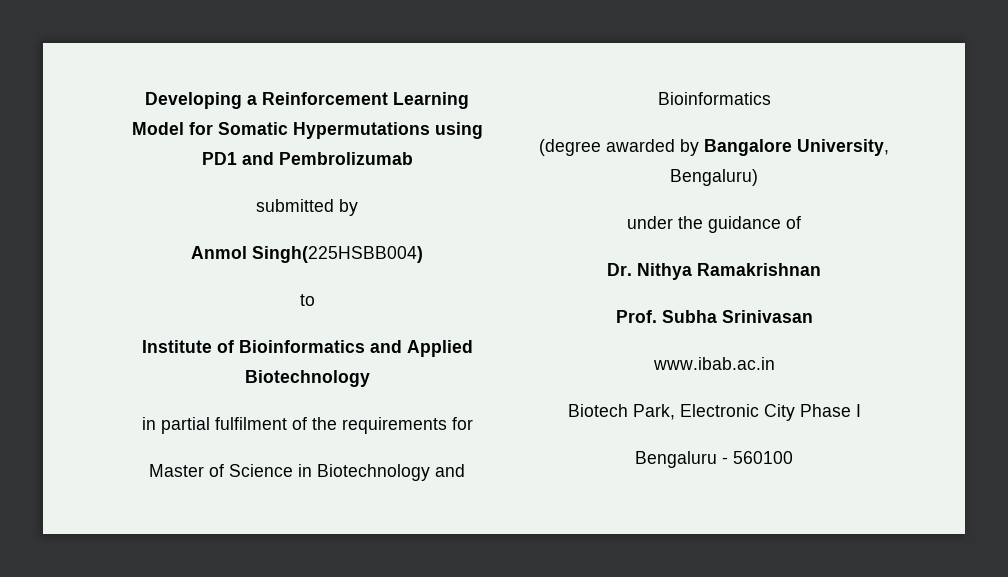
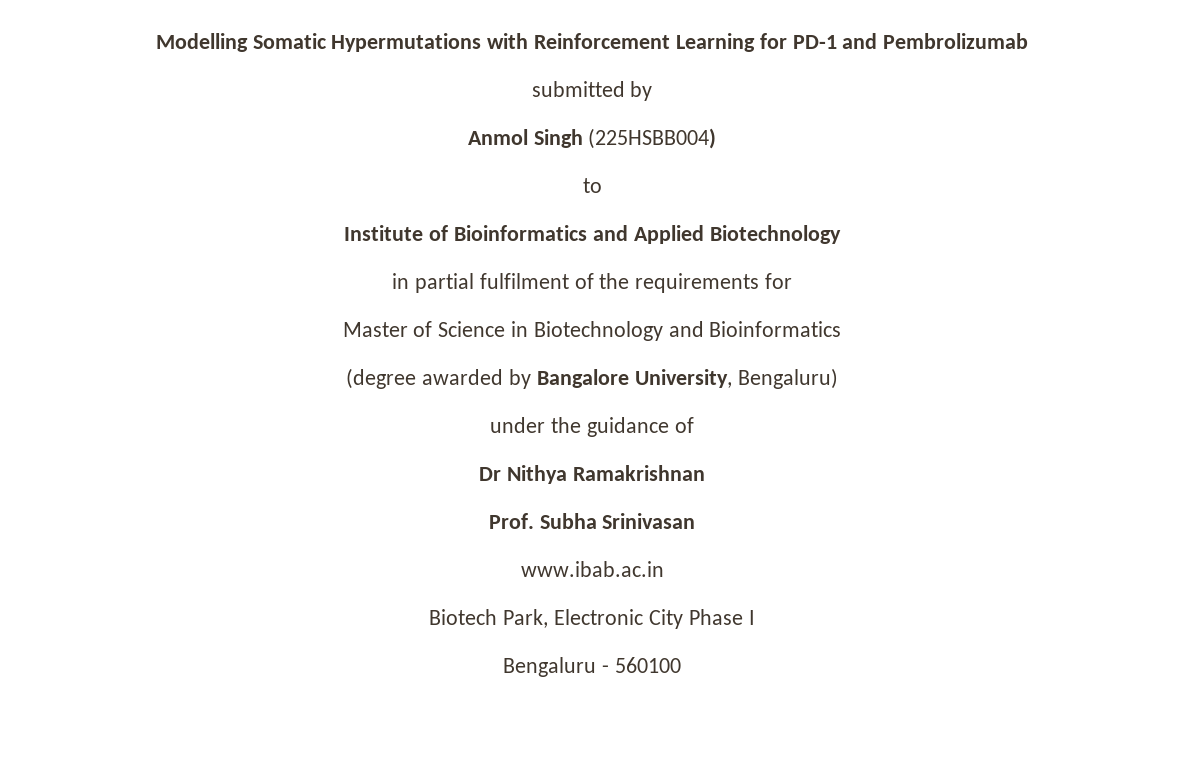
- Developing a Reinforcement Learning Model for Somatic Hypermutations using PD1 and Pembrolizumab
+ Modelling Somatic Hypermutations with Reinforcement Learning for PD-1 and Pembrolizumab
- Anmol Singh(225HSBB004)
+ Anmol Singh (225HSBB004)
- Dr. Nithya Ramakrishnan
+ Dr Nithya Ramakrishnan

